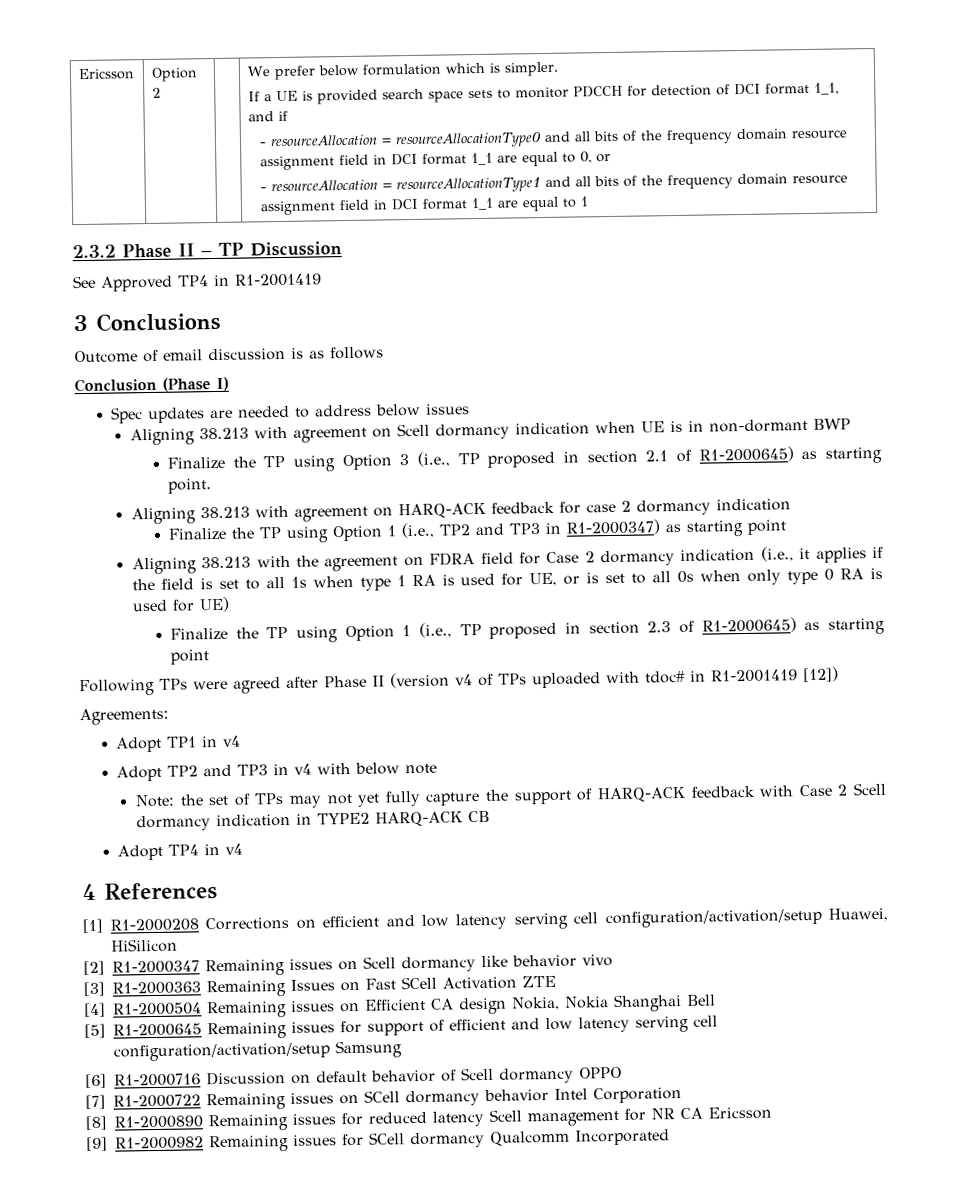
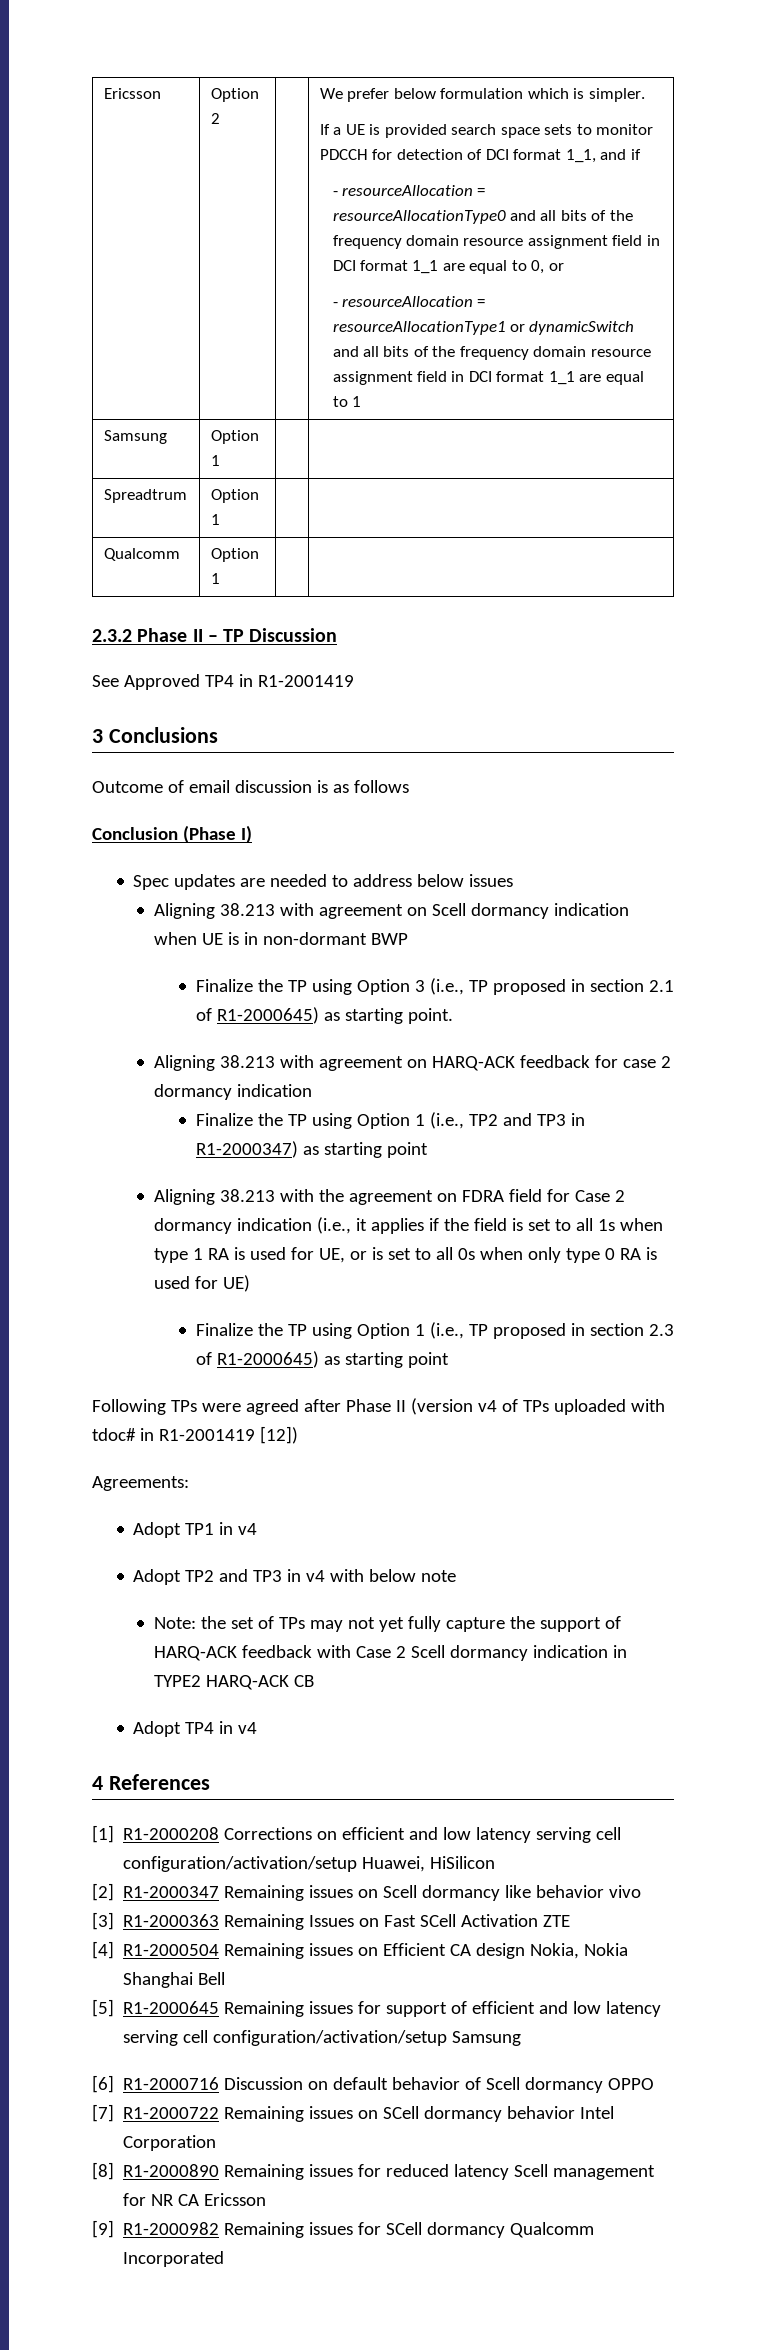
- - resourceAllocation = resourceAllocationType1 and all bits of the frequency domain resource assignment field in DCI format 1_1 are equal to 1
+ - resourceAllocation = resourceAllocationType1 or dynamicSwitch and all bits of the frequency domain resource assignment field in DCI format 1_1 are equal to 1
+ Samsung | Option 1 | |
+ Spreadtrum | Option 1 | |
+ Qualcomm | Option 1 | |

